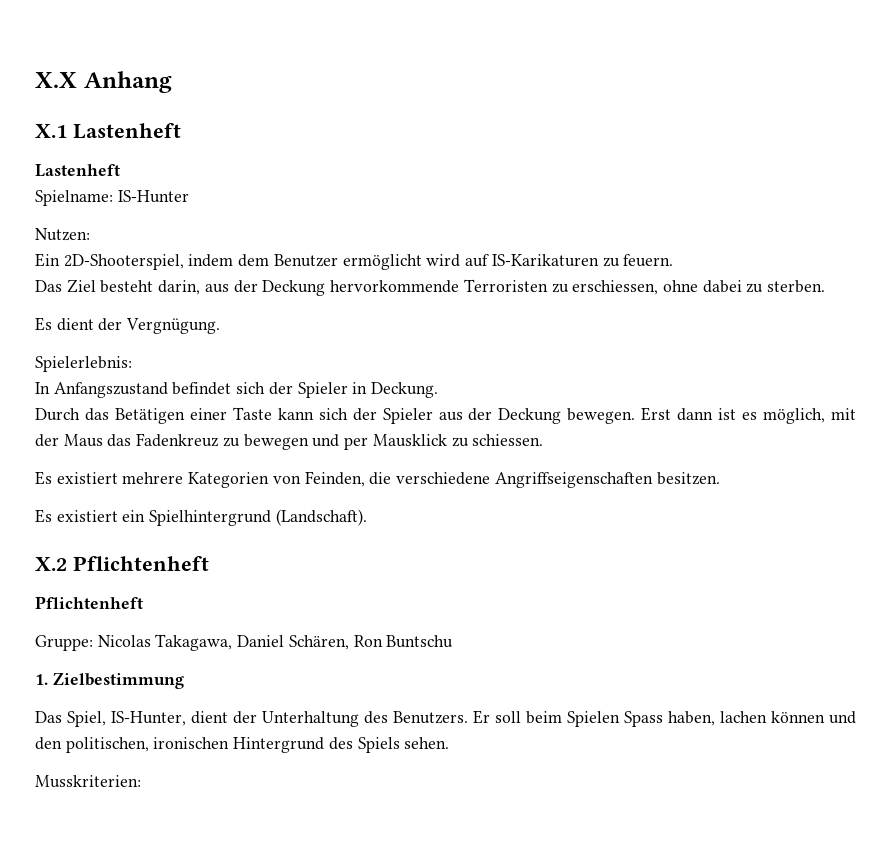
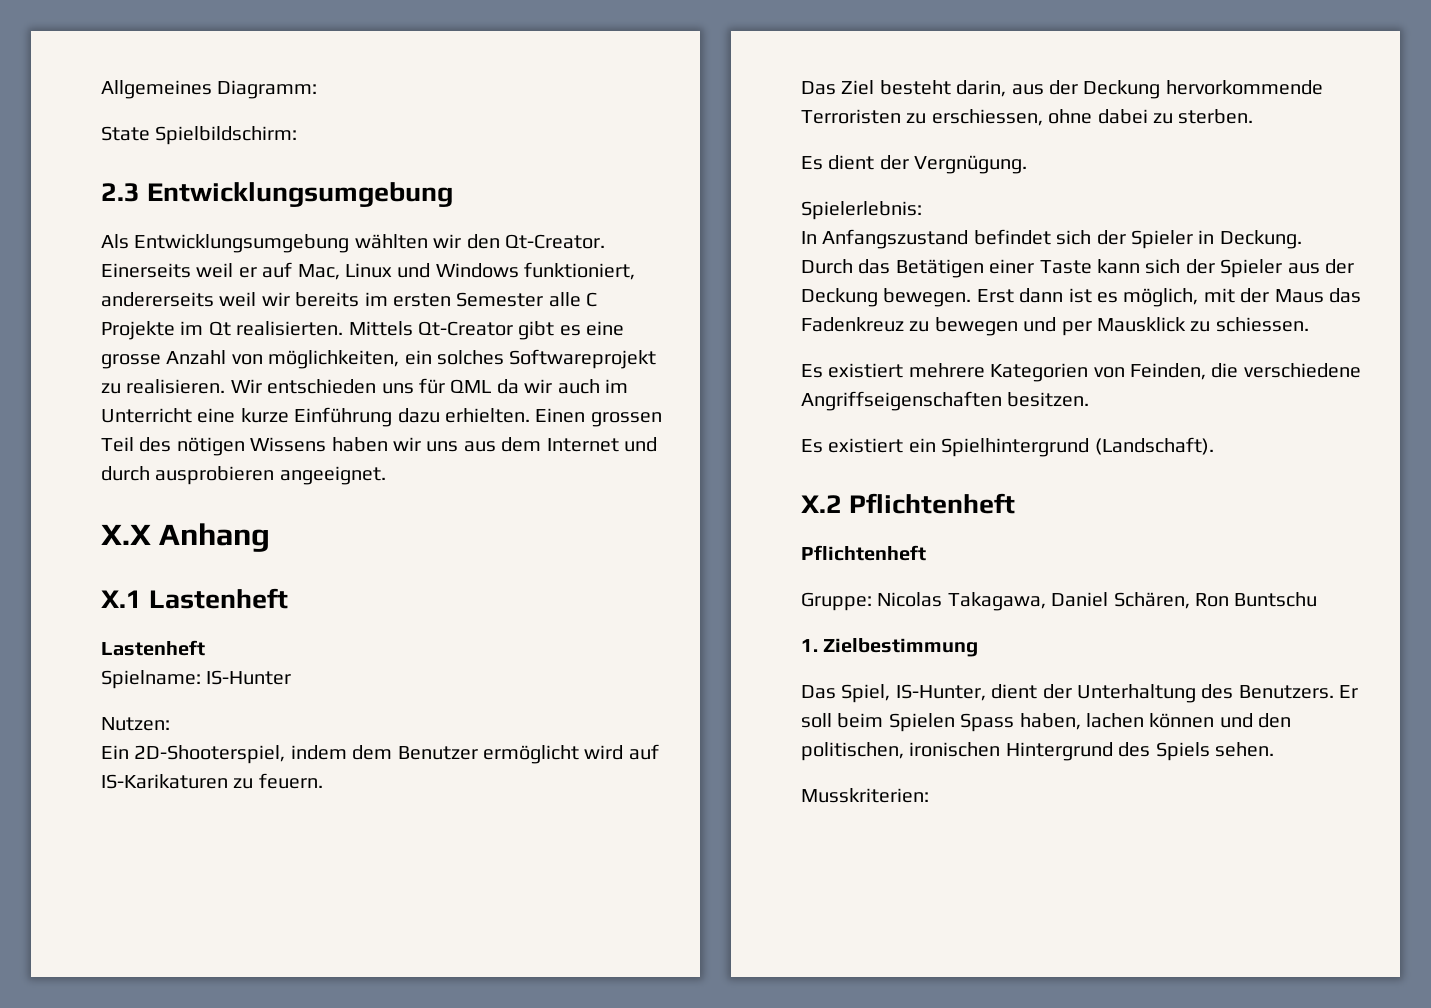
+ Allgemeines Diagramm:
+ State Spielbildschirm:
+ 2.3 Entwicklungsumgebung
+ Als Entwicklungsumgebung wählten wir den Qt-Creator. Einerseits weil er auf Mac, Linux und Windows funktioniert, andererseits weil wir bereits im ersten Semester alle C Projekte im Qt realisierten. Mittels Qt-Creator gibt es eine grosse Anzahl von möglichkeiten, ein solches Softwareprojekt zu realisieren. Wir entschieden uns für QML da wir auch im Unterricht eine kurze Einführung dazu erhielten. Einen grossen Teil des nötigen Wissens haben wir uns aus dem Internet und durch ausprobieren angeeignet.

